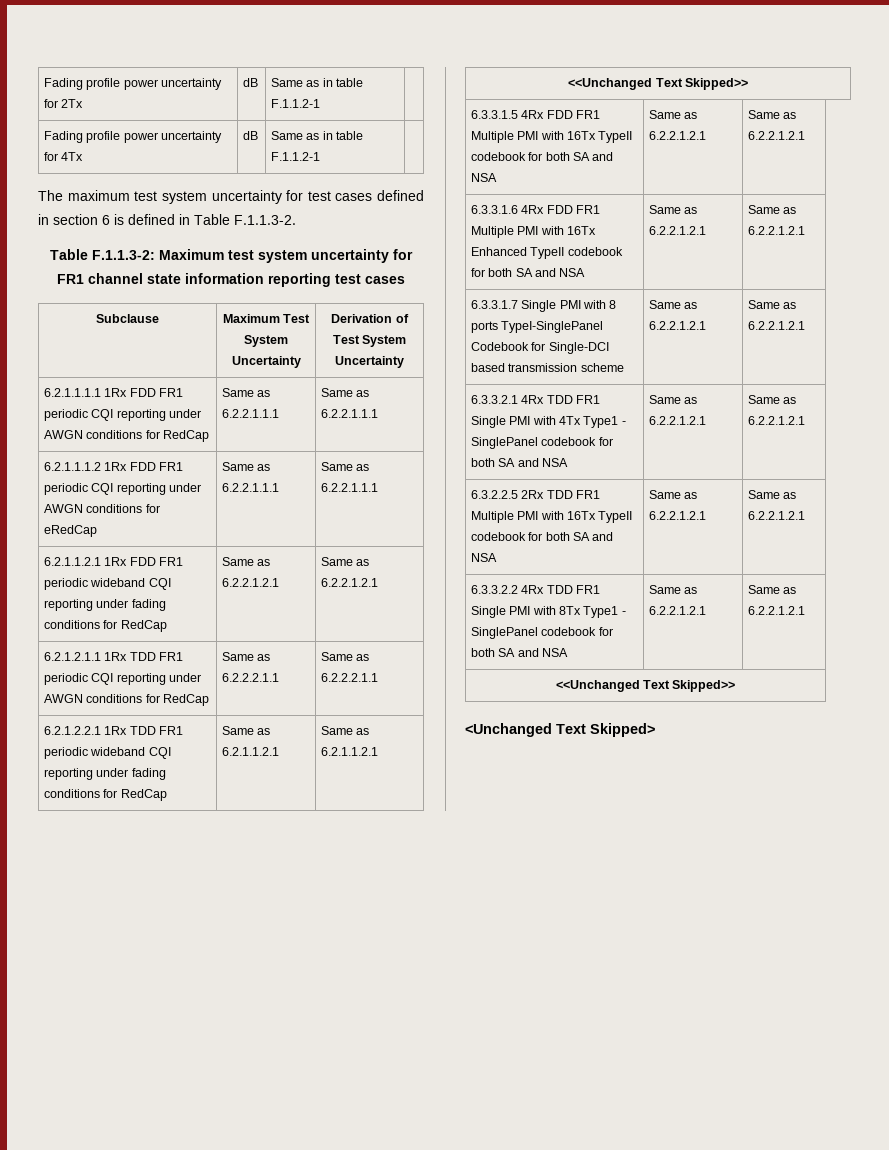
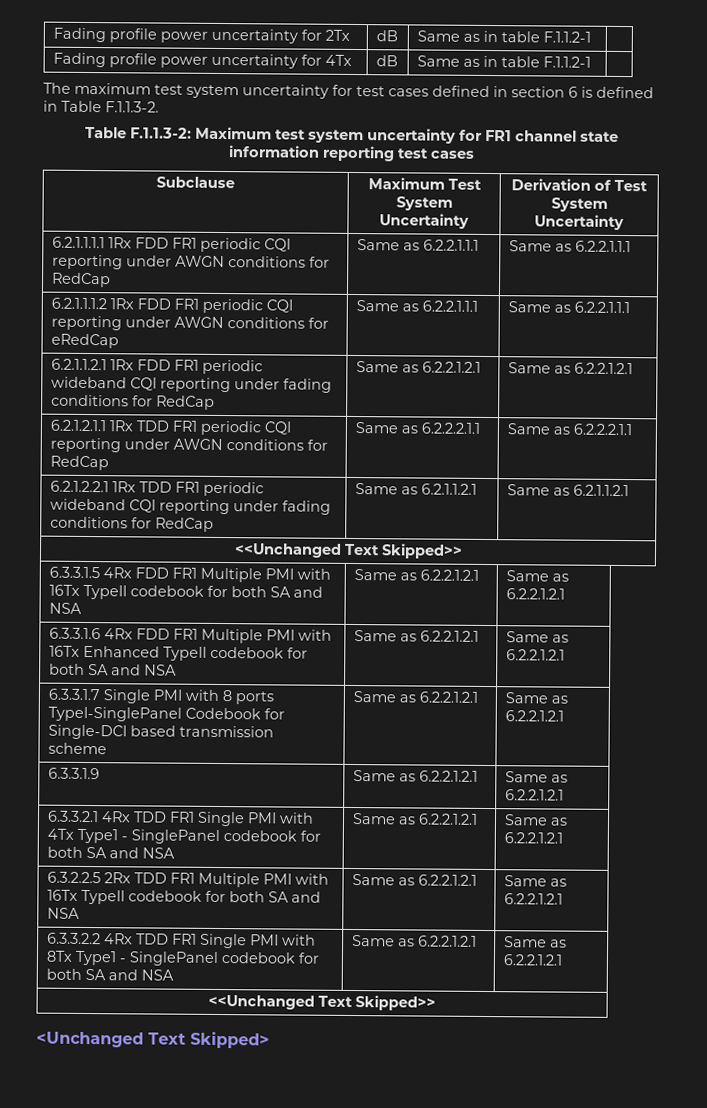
+ 6.3.3.1.9 | Same as 6.2.2.1.2.1 | Same as 6.2.2.1.2.1

